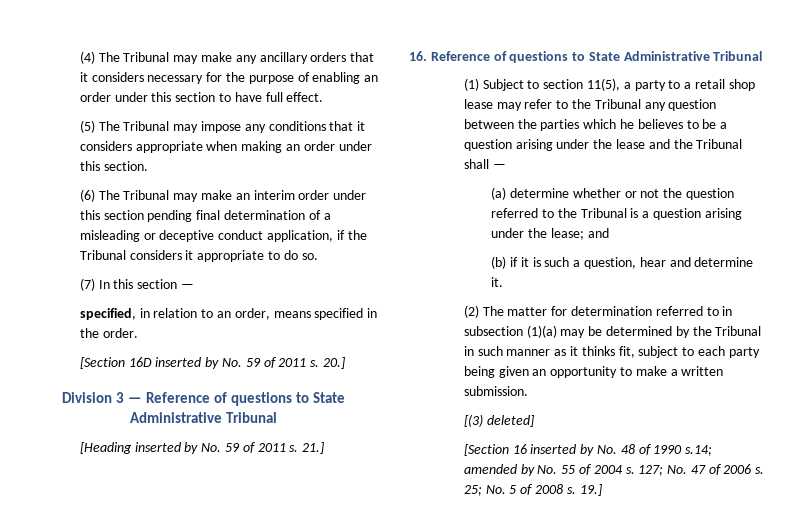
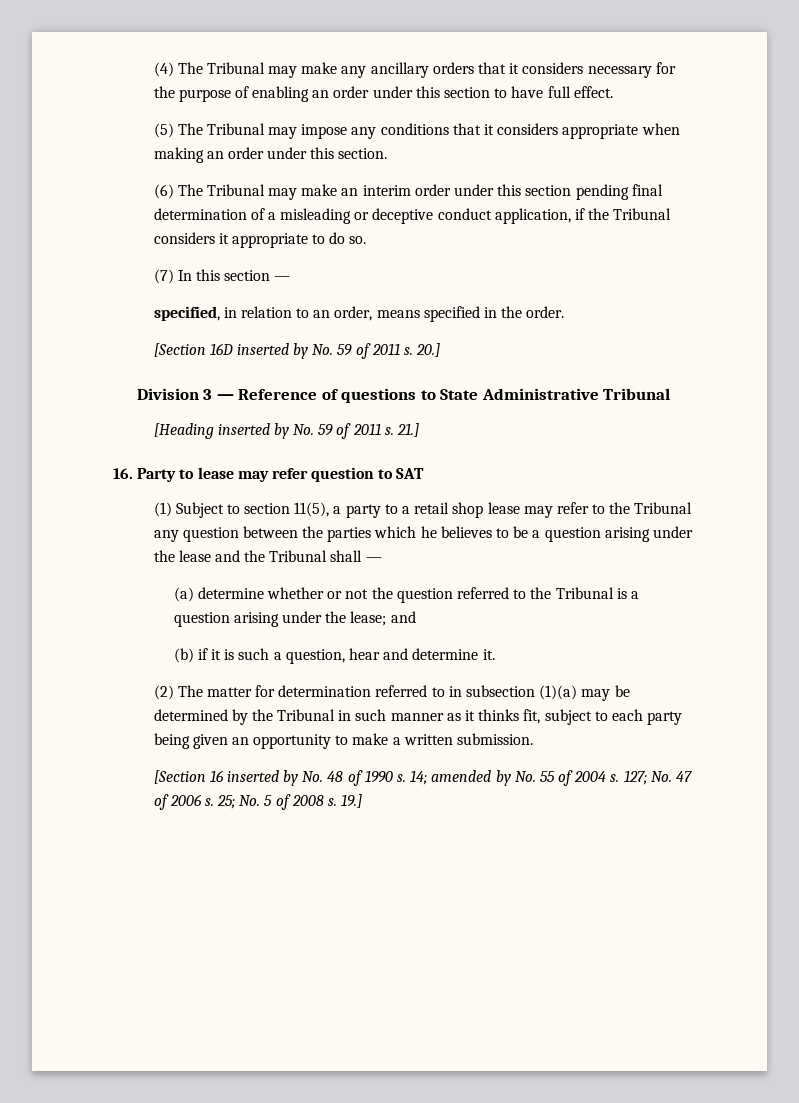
- 16. Reference of questions to State Administrative Tribunal
+ 16. Party to lease may refer question to SAT
- [(3) deleted]
- [Section 16 inserted by No. 48 of 1990 s.14; amended by No. 55 of 2004 s.
+ [Section 16 inserted by No. 48 of 1990 s. 14; amended by No. 55 of 2004 s.

